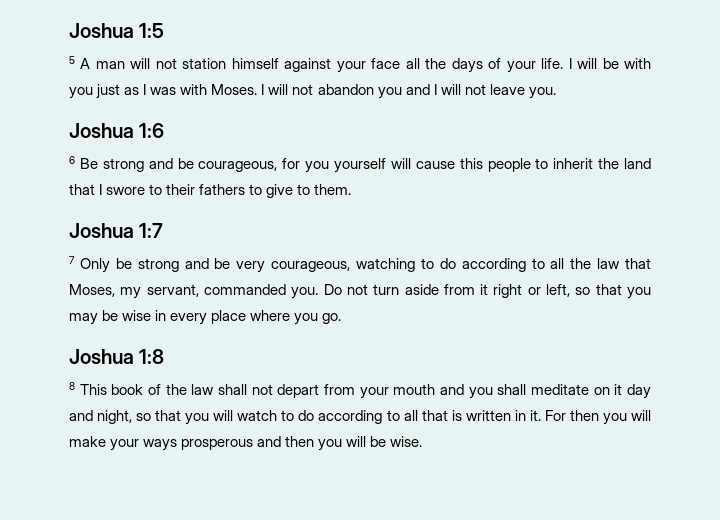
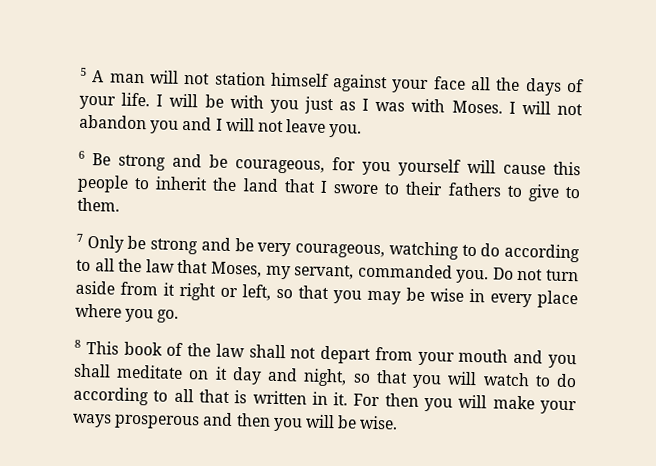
- Joshua 1:5
- Joshua 1:6
- Joshua 1:7
- Joshua 1:8

